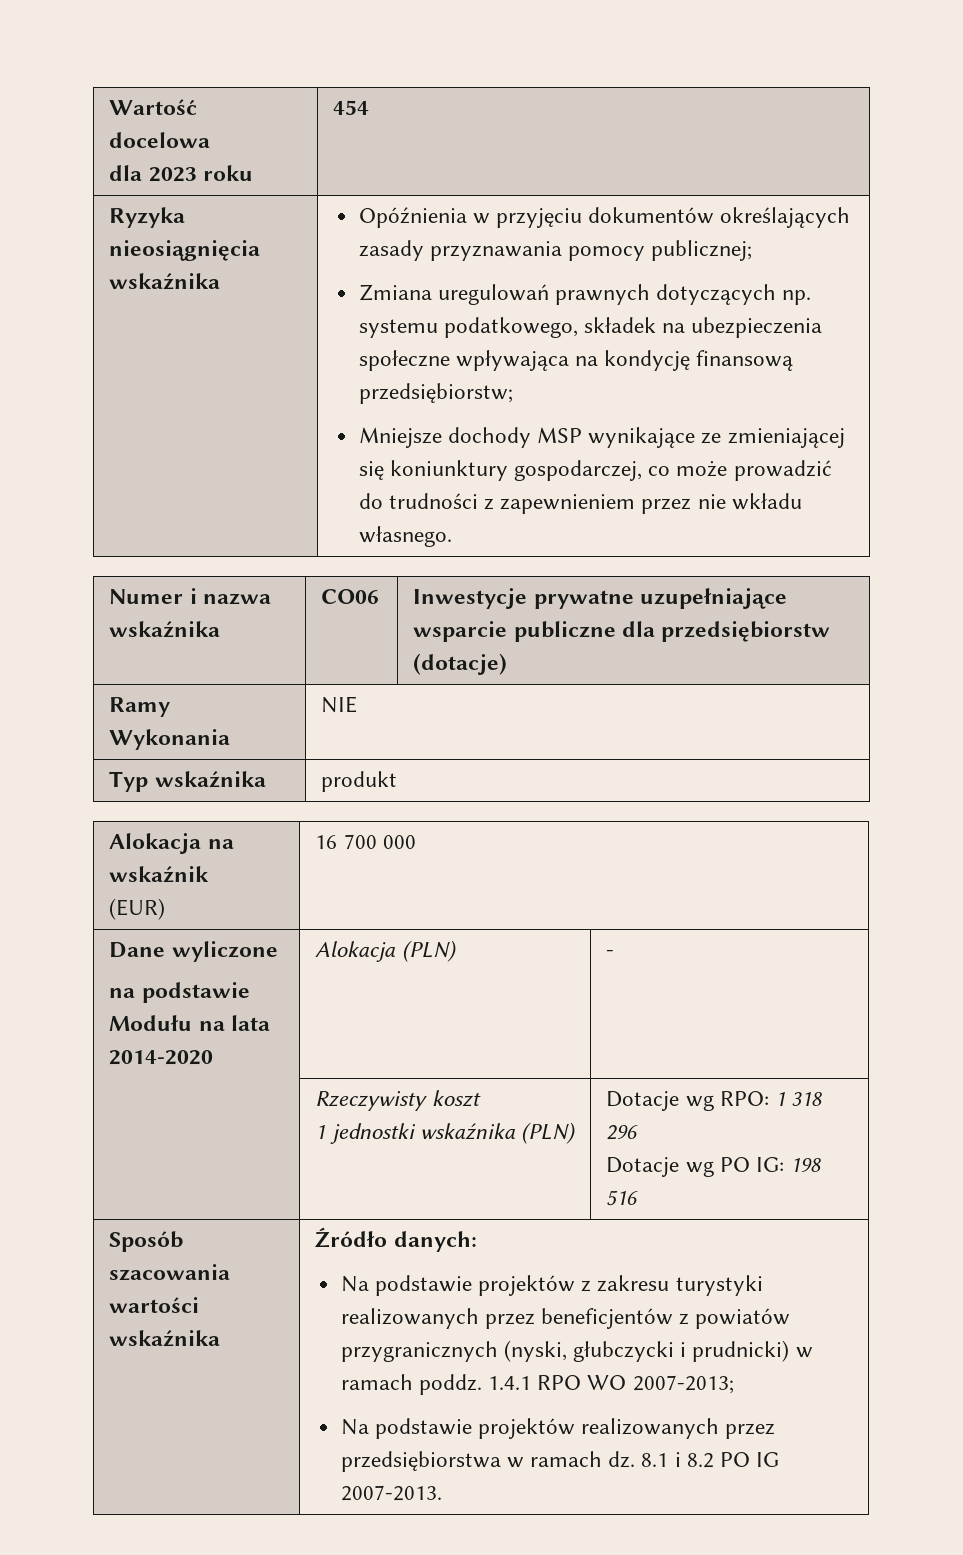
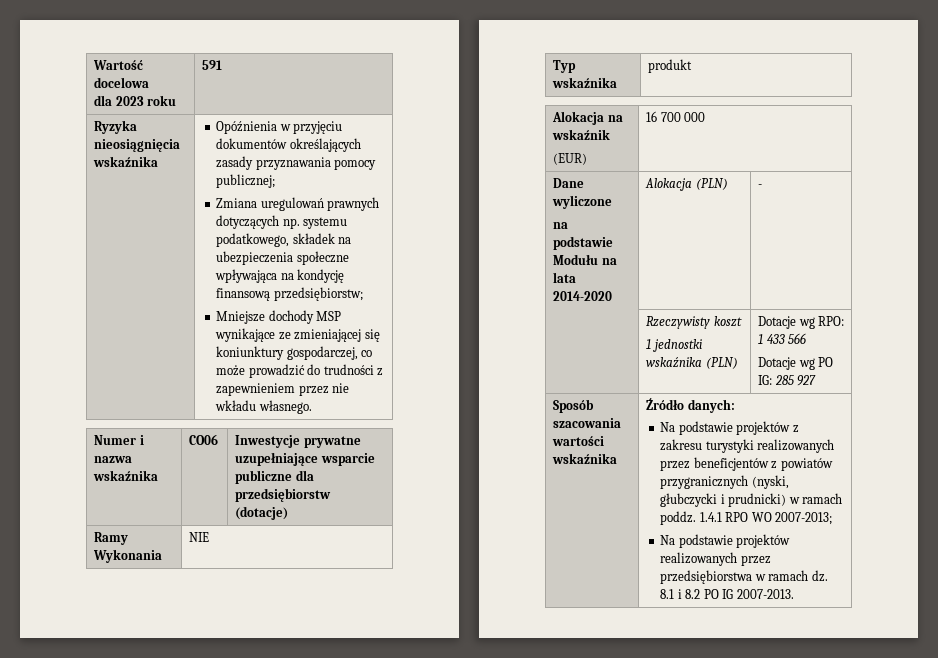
  Wartość docelowa
- dla 2023 roku | 454
+ dla 2023 roku | 591
  | Rzeczywisty koszt
- 1 jednostki wskaźnika (PLN) | Dotacje wg RPO: 1 318 296
- Dotacje wg PO IG: 198 516
+ 1 jednostki wskaźnika (PLN) | Dotacje wg RPO: 1 433 566
+ Dotacje wg PO IG: 285 927

